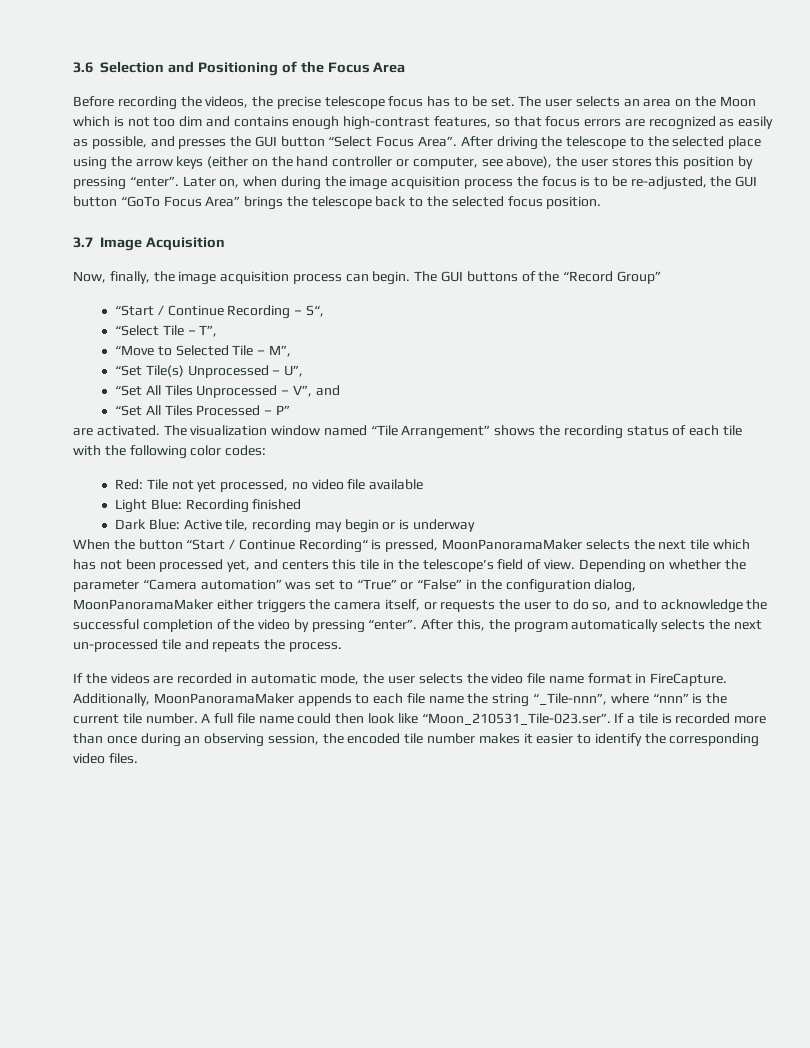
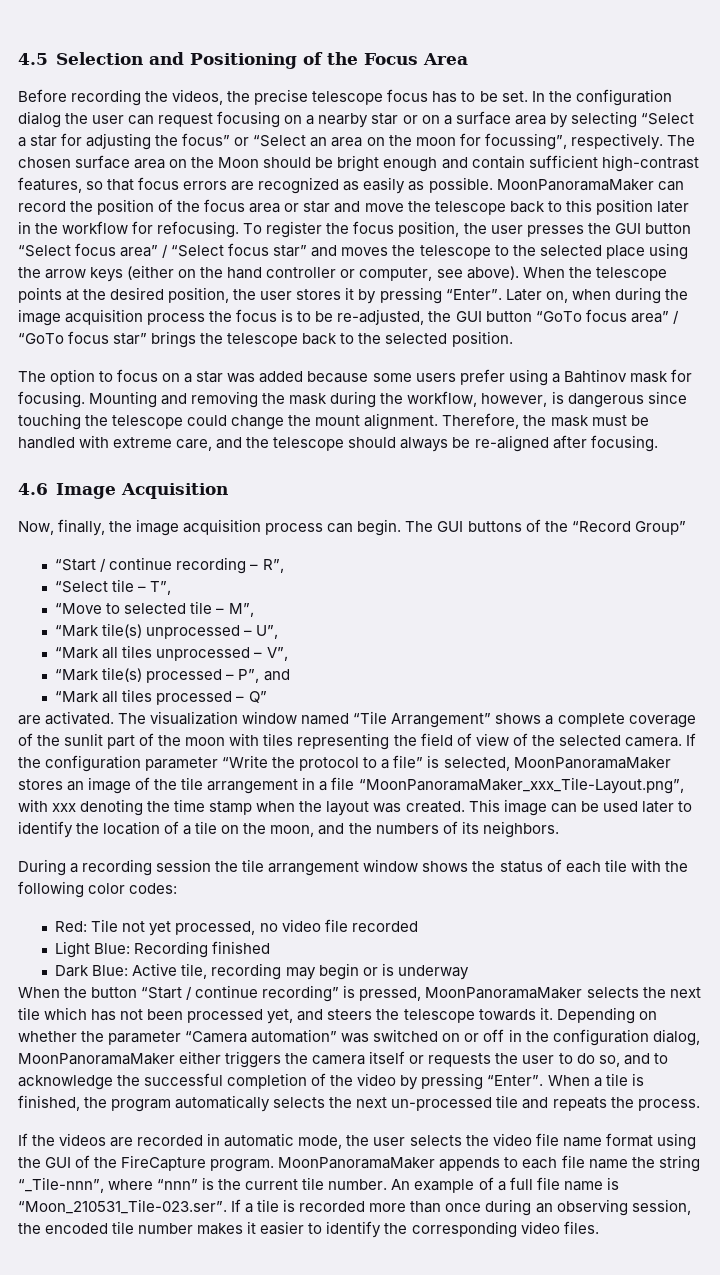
- 3.6 Selection and Positioning of the Focus Area
+ 4.5 Selection and Positioning of the Focus Area
- The user selects an area on the Moon which is not too dim and contains enough high-contrast features, so that focus errors are recognized as easily as possible, and presses the GUI button “Select Focus Area”. After driving the telescope to the selected place using the arrow keys (either on the hand controller or computer, see above), the user stores this position by pressing “enter”.
+ In the configuration dialog the user can request focusing on a nearby star or on a surface area by selecting “Select a star for adjusting the focus” or “Select an area on the moon for focussing”, respectively. The chosen surface area on the Moon should be bright enough and contain sufficient high-contrast features, so that focus errors are recognized as easily as possible. MoonPanoramaMaker can record the position of the focus area or star and move the telescope back to this position later in the workflow for refocusing. To register the focus position, the user presses the GUI button “Select focus area” / “Select focus star” and moves the telescope to the selected place using the arrow keys (either on the hand controller or computer, see above). When the telescope points at the desired position, the user stores it by pressing “Enter”.
- Later on, when during the image acquisition process the focus is to be re-adjusted, the GUI button “GoTo Focus Area” brings the telescope back to the selected focus position.
- 3.7 Image Acquisition
+ Later on, when during the image acquisition process the focus is to be re-adjusted, the GUI button “GoTo focus area” / “GoTo focus star” brings the telescope back to the selected position.
+ The option to focus on a star was added because some users prefer using a Bahtinov mask for focusing. Mounting and removing the mask during the workflow, however, is dangerous since touching the telescope could change the mount alignment. Therefore, the mask must be handled with extreme care, and the telescope should always be re-aligned after focusing.
+ 4.6 Image Acquisition
- “Start / Continue Recording – S“,
- “Select Tile – T”,
+ “Start / continue recording – R”,
+ “Select tile – T”,
- “Move to Selected Tile – M”,
+ “Move to selected tile – M”,
- “Set Tile(s) Unprocessed – U”,
+ “Mark tile(s) unprocessed – U”,
- “Set All Tiles Unprocessed – V”, and
- “Set All Tiles Processed – P”
+ “Mark all tiles unprocessed – V”,
+ “Mark tile(s) processed – P”, and
+ “Mark all tiles processed – Q”
- The visualization window named “Tile Arrangement” shows the recording status of each tile with the following color codes:
+ The visualization window named “Tile Arrangement” shows a complete coverage of the sunlit part of the moon with tiles representing the field of view of the selected camera. If the configuration parameter “Write the protocol to a file” is selected, MoonPanoramaMaker stores an image of the tile arrangement in a file “MoonPanoramaMaker_xxx_Tile-Layout.png”, with xxx denoting the time stamp when the layout was created. This image can be used later to identify the location of a tile on the moon, and the numbers of its neighbors.
+ During a recording session the tile arrangement window shows the status of each tile with the following color codes:
- Red: Tile not yet processed, no video file available
+ Red: Tile not yet processed, no video file recorded
- When the button “Start / Continue Recording“ is pressed, MoonPanoramaMaker selects the next tile which has not been processed yet, and centers this tile in the telescope’s field of view.
+ When the button “Start / continue recording” is pressed, MoonPanoramaMaker selects the next tile which has not been processed yet, and steers the telescope towards it.
- Depending on whether the parameter “Camera automation” was set to “True” or “False” in the configuration dialog, MoonPanoramaMaker either triggers the camera itself, or requests the user to do so, and to acknowledge the successful completion of the video by pressing “enter”. After this, the program automatically selects the next un-processed tile and repeats the process.
+ Depending on whether the parameter “Camera automation” was switched on or off in the configuration dialog, MoonPanoramaMaker either triggers the camera itself or requests the user to do so, and to acknowledge the successful completion of the video by pressing “Enter”. When a tile is finished, the program automatically selects the next un-processed tile and repeats the process.
- If the videos are recorded in automatic mode, the user selects the video file name format in FireCapture. Additionally, MoonPanoramaMaker appends to each file name the string “_Tile-nnn”, where “nnn” is the current tile number.
+ If the videos are recorded in automatic mode, the user selects the video file name format using the GUI of the FireCapture program. MoonPanoramaMaker appends to each file name the string “_Tile-nnn”, where “nnn” is the current tile number.
- A full file name could then look like “Moon_210531_Tile-023.ser”. If a tile is recorded more than once during an observing session, the encoded tile number makes it easier to identify the corresponding video files.
+ An example of a full file name is “Moon_210531_Tile-023.ser”. If a tile is recorded more than once during an observing session, the encoded tile number makes it easier to identify the corresponding video files.

